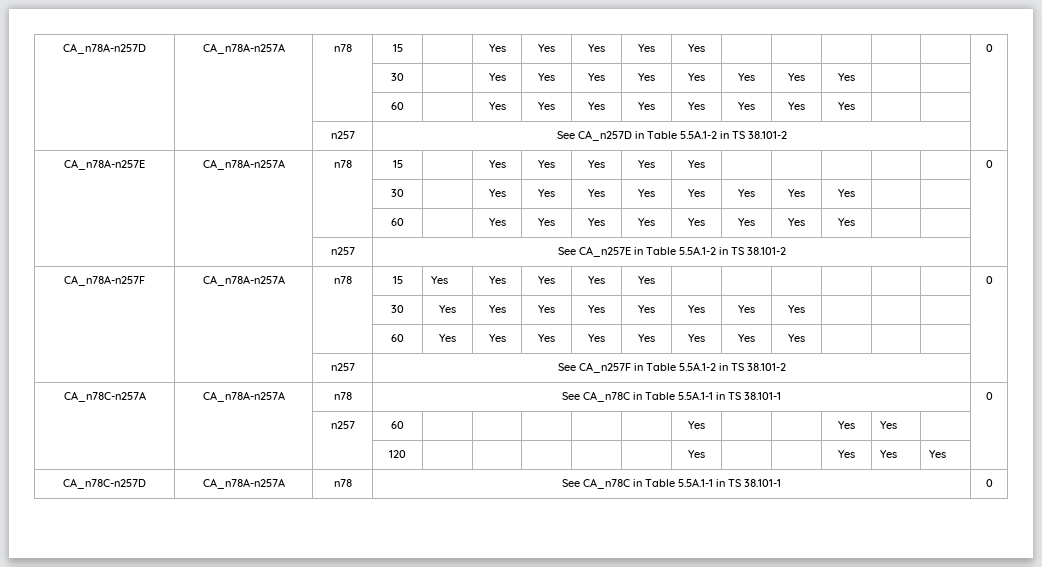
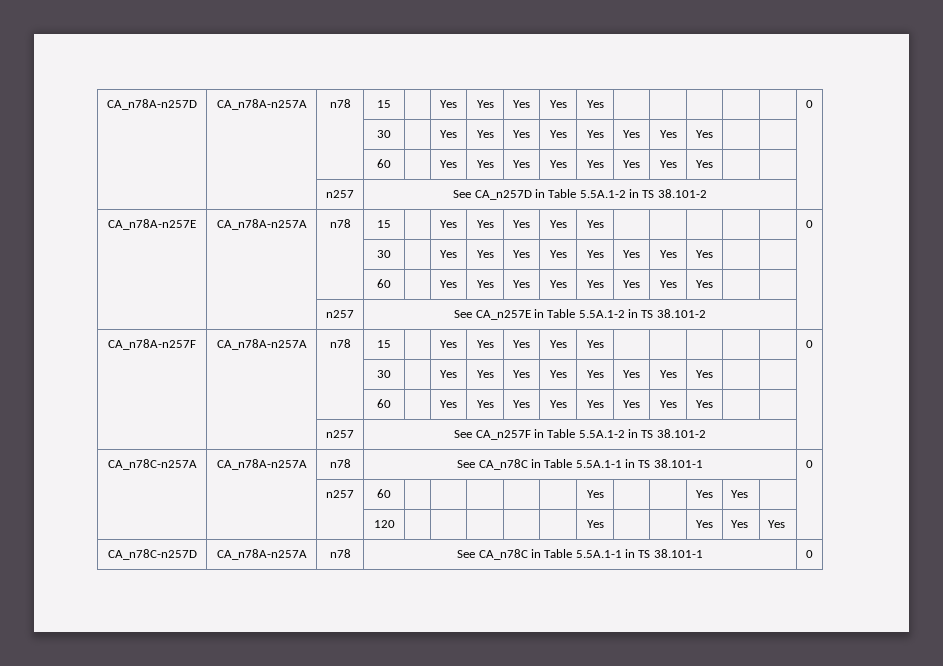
- CA_n78A-n257F | CA_n78A-n257A | n78 | 15 | Yes | Yes | Yes | Yes | Yes | | | | | | | 0
- | | | 30 | Yes | Yes | Yes | Yes | Yes | Yes | Yes | Yes | | | |
- | | | 60 | Yes | Yes | Yes | Yes | Yes | Yes | Yes | Yes | | | |
+ CA_n78A-n257F | CA_n78A-n257A | n78 | 15 | | Yes | Yes | Yes | Yes | Yes | | | | | | 0
+ | | | 30 | | Yes | Yes | Yes | Yes | Yes | Yes | Yes | Yes | | |
+ | | | 60 | | Yes | Yes | Yes | Yes | Yes | Yes | Yes | Yes | | |

